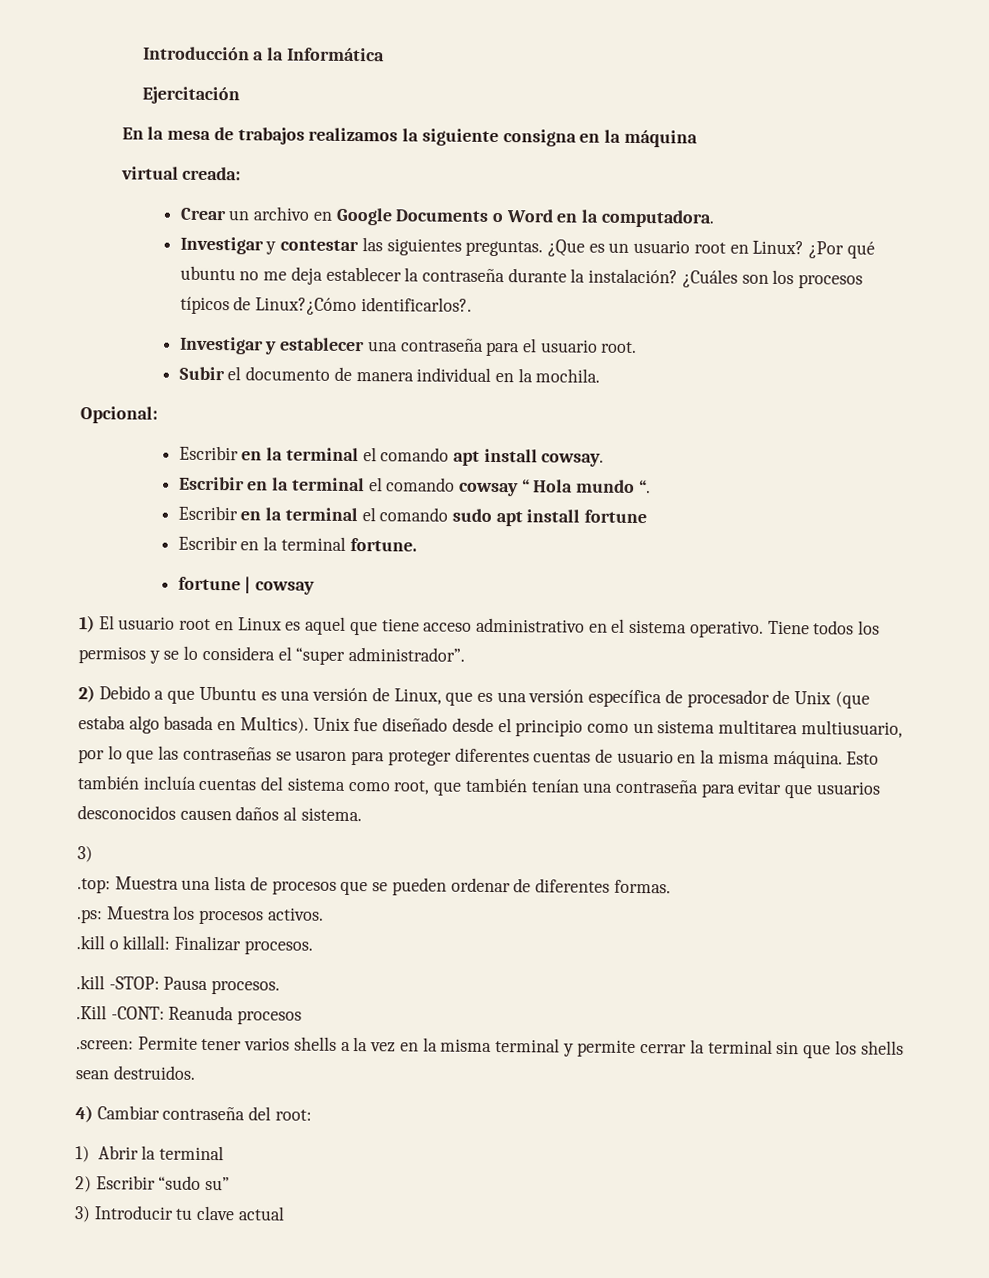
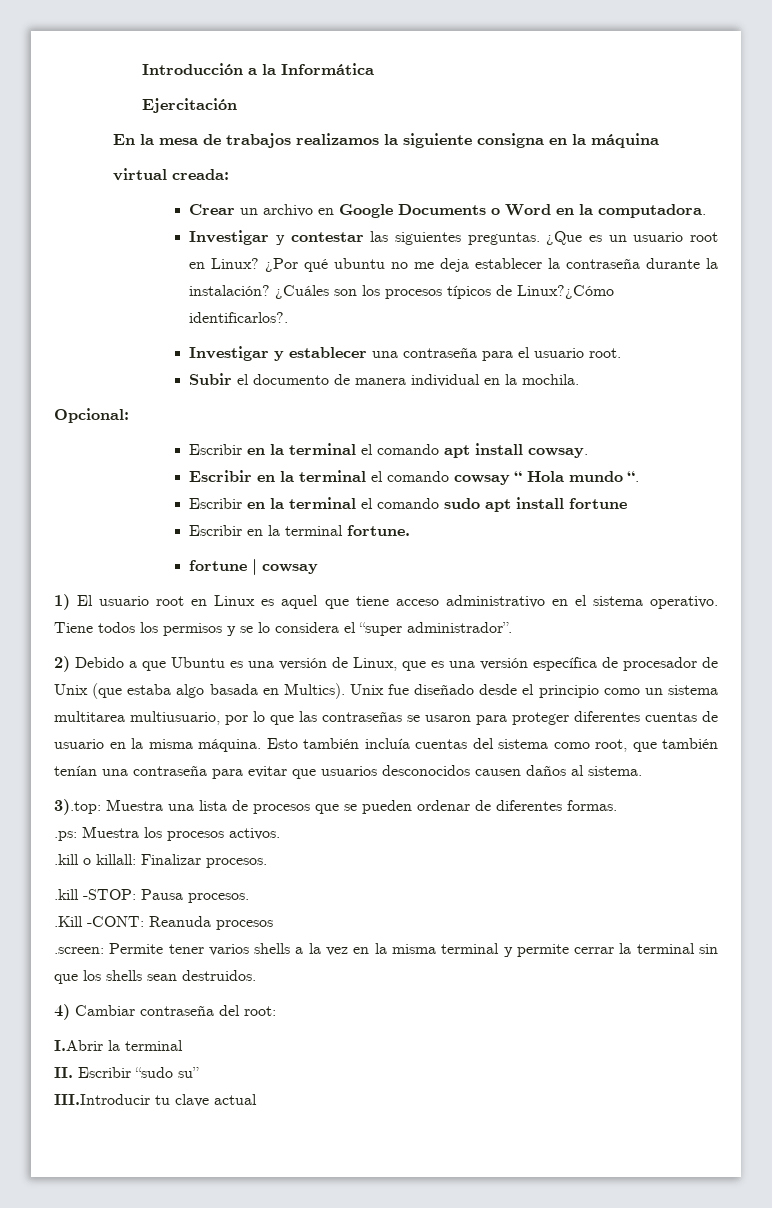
  Esto también incluía cuentas del sistema como root, que también tenían una contraseña para evitar que usuarios desconocidos causen daños al sistema.
- 3)
- .top: Muestra una lista de procesos que se pueden ordenar de diferentes formas.
+ 3).top: Muestra una lista de procesos que se pueden ordenar de diferentes formas.
- 1) Abrir la terminal
+ I.Abrir la terminal
- 2) Escribir “sudo su”
+ II. Escribir “sudo su”
- 3) Introducir tu clave actual
+ III.Introducir tu clave actual

